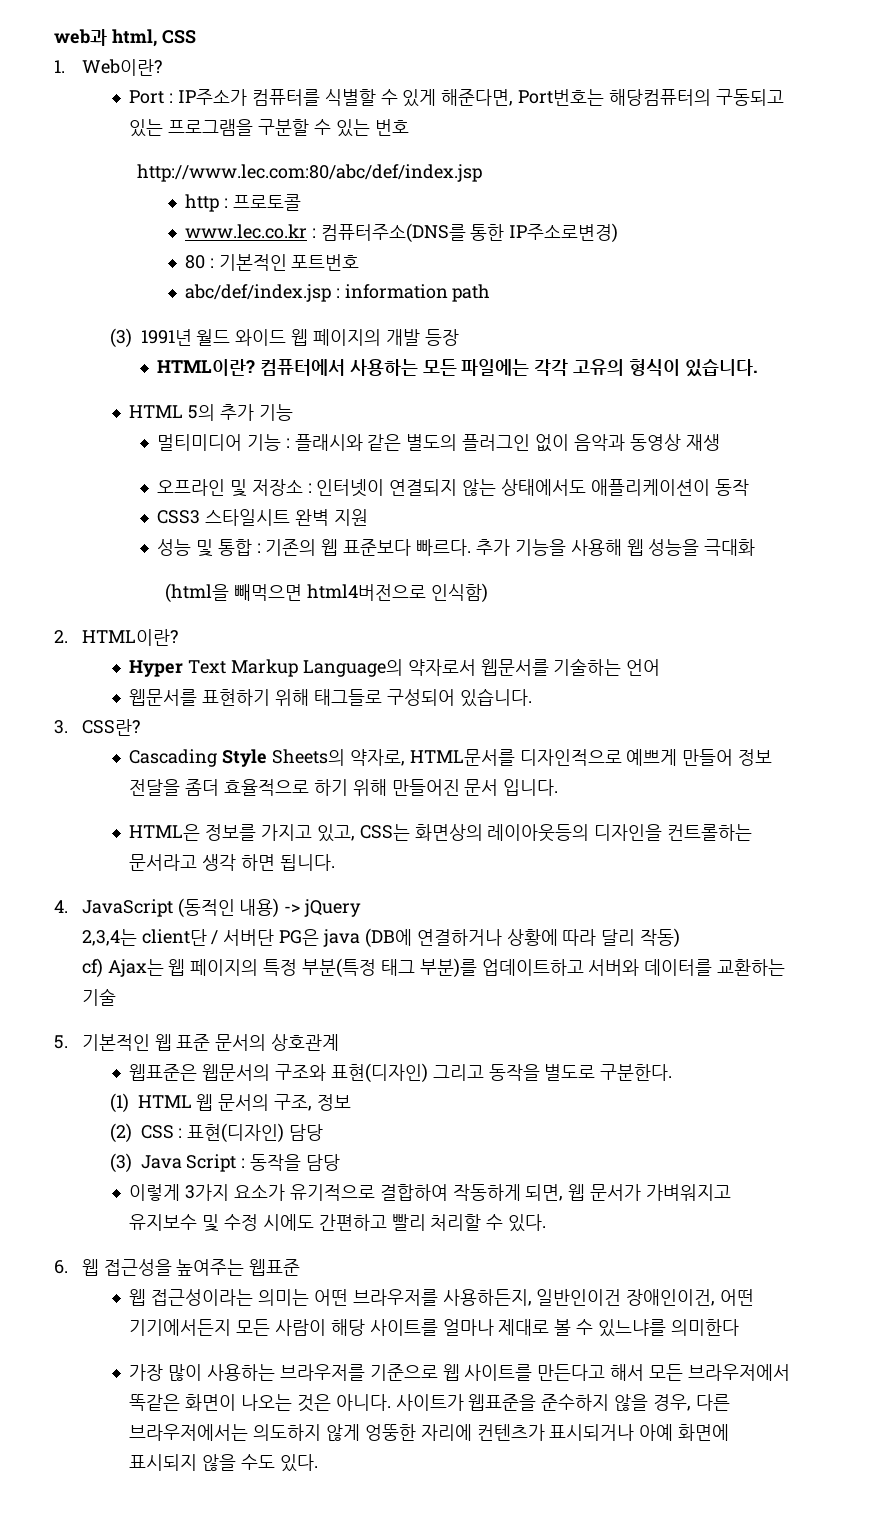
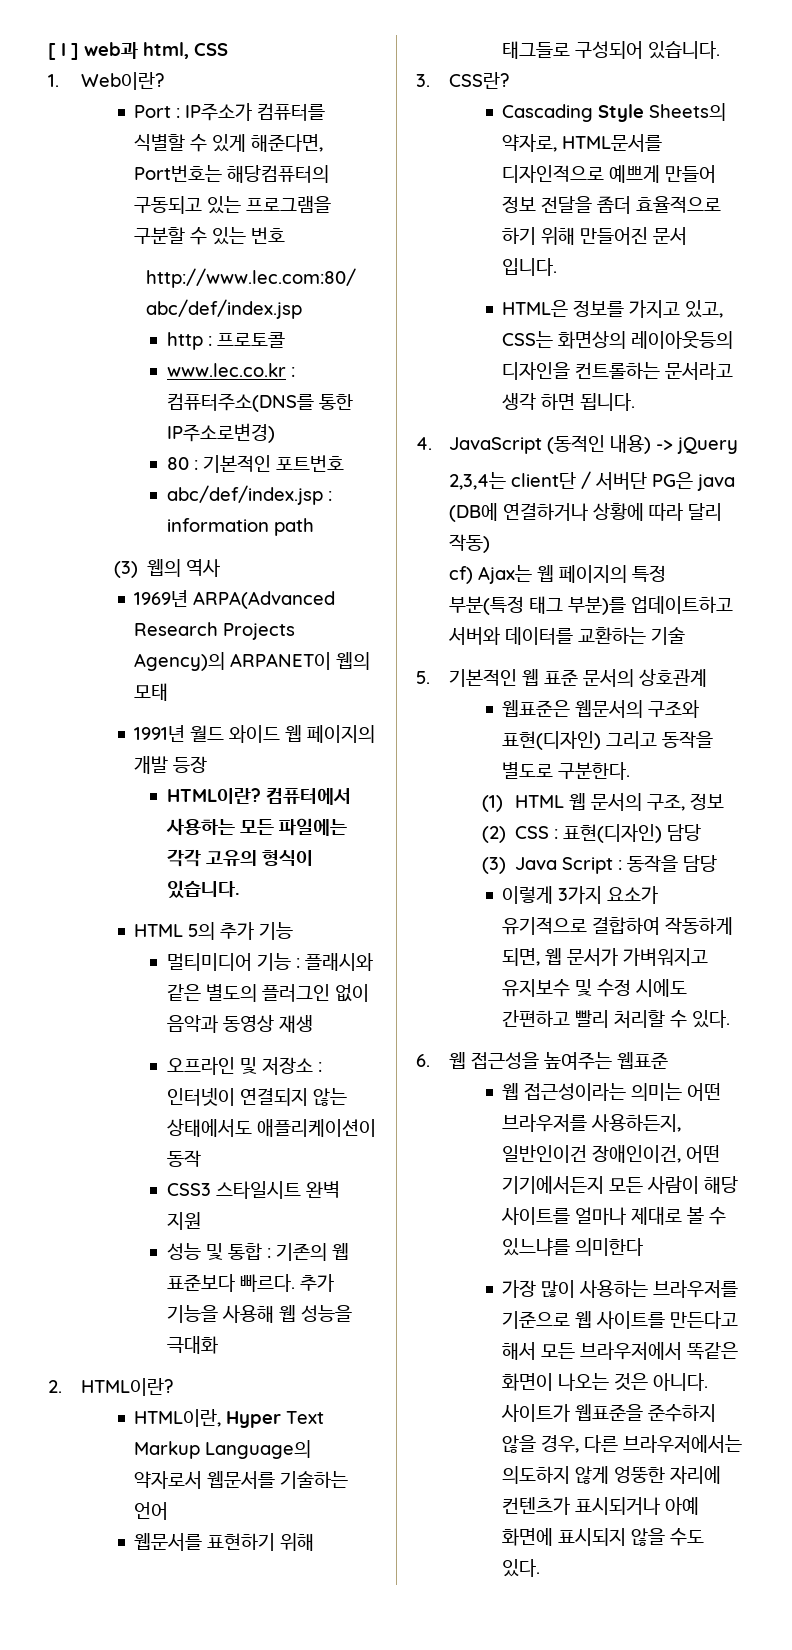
- web과 html, CSS
+ [ I ] web과 html, CSS
- (3) 1991년 월드 와이드 웹 페이지의 개발 등장
+ (3) 웹의 역사
+ 1969년 ARPA(Advanced Research Projects Agency)의 ARPANET이 웹의 모태
+ 1991년 월드 와이드 웹 페이지의 개발 등장
- (html을 빼먹으면 html4버전으로 인식함)
- Hyper Text Markup Language의 약자로서 웹문서를 기술하는 언어
+ HTML이란, Hyper Text Markup Language의 약자로서 웹문서를 기술하는 언어

